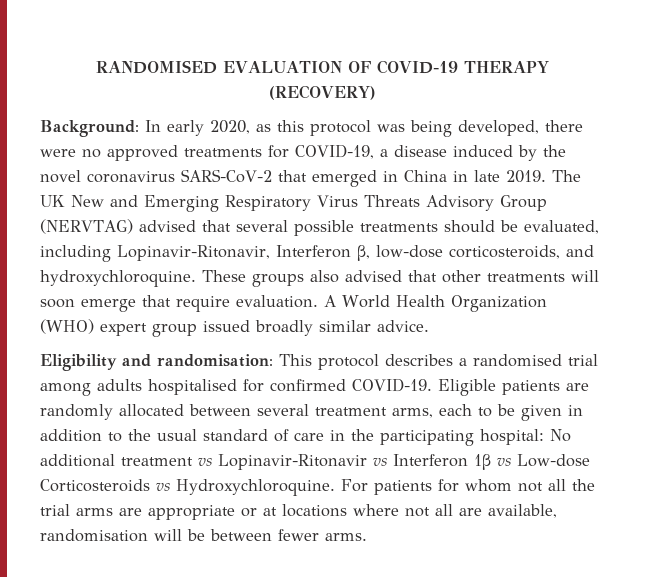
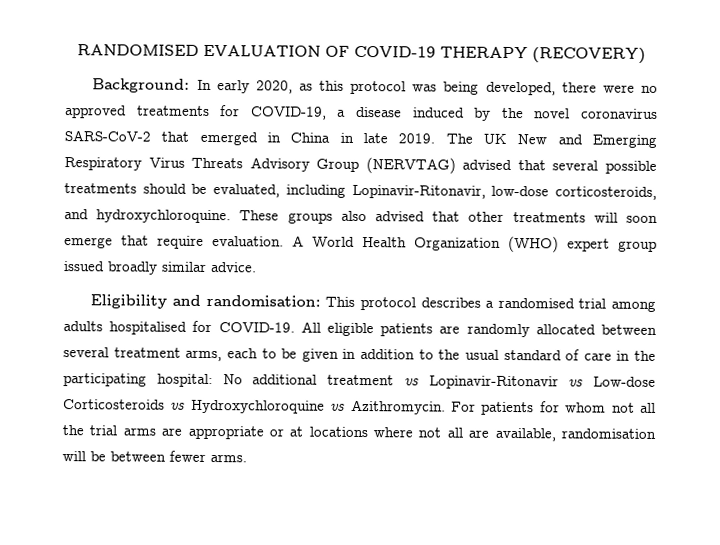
- The UK New and Emerging Respiratory Virus Threats Advisory Group (NERVTAG) advised that several possible treatments should be evaluated, including Lopinavir-Ritonavir, Interferon β, low-dose corticosteroids, and hydroxychloroquine.
+ The UK New and Emerging Respiratory Virus Threats Advisory Group (NERVTAG) advised that several possible treatments should be evaluated, including Lopinavir-Ritonavir, low-dose corticosteroids, and hydroxychloroquine.
- Eligibility and randomisation: This protocol describes a randomised trial among adults hospitalised for confirmed COVID-19. Eligible patients are randomly allocated between several treatment arms, each to be given in addition to the usual standard of care in the participating hospital: No additional treatment vs Lopinavir-Ritonavir vs Interferon 1β vs Low-dose Corticosteroids vs Hydroxychloroquine.
+ Eligibility and randomisation: This protocol describes a randomised trial among adults hospitalised for COVID-19. All eligible patients are randomly allocated between several treatment arms, each to be given in addition to the usual standard of care in the participating hospital: No additional treatment vs Lopinavir-Ritonavir vs Low-dose Corticosteroids vs Hydroxychloroquine vs Azithromycin.

